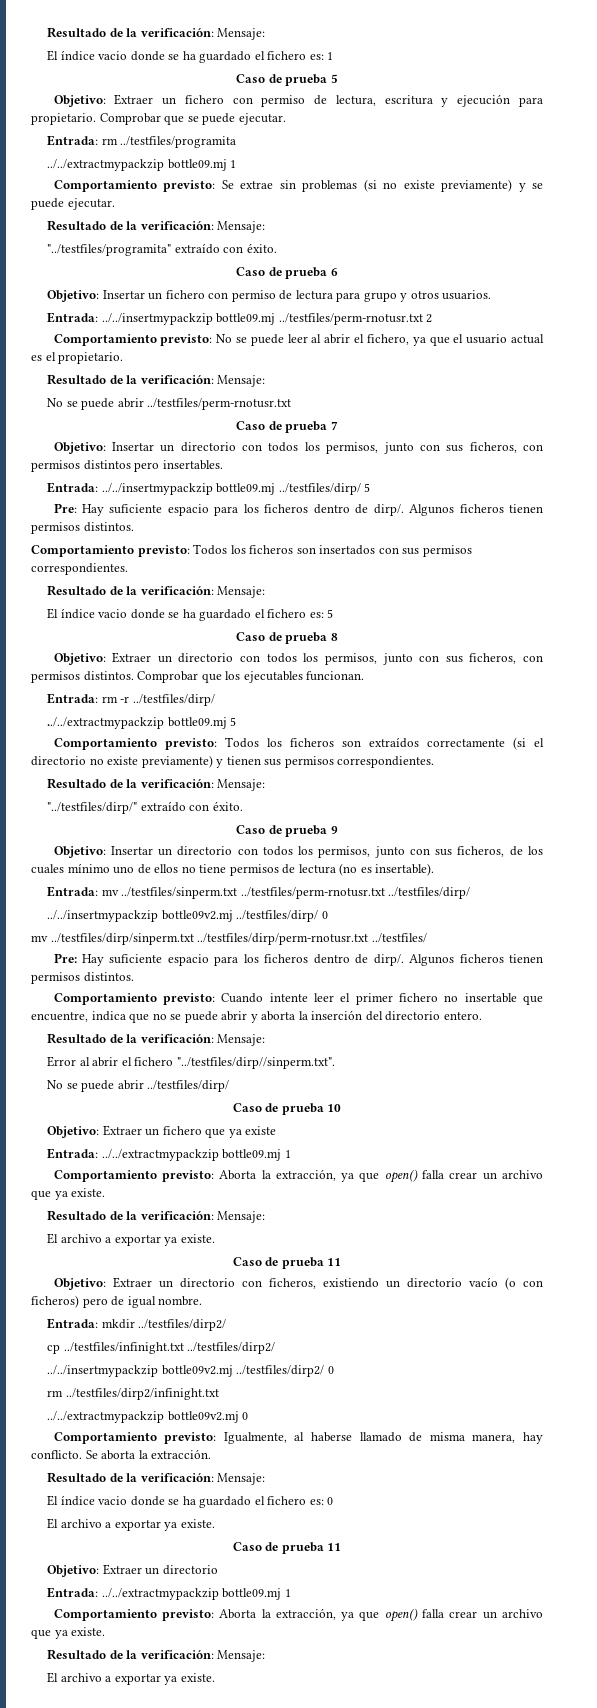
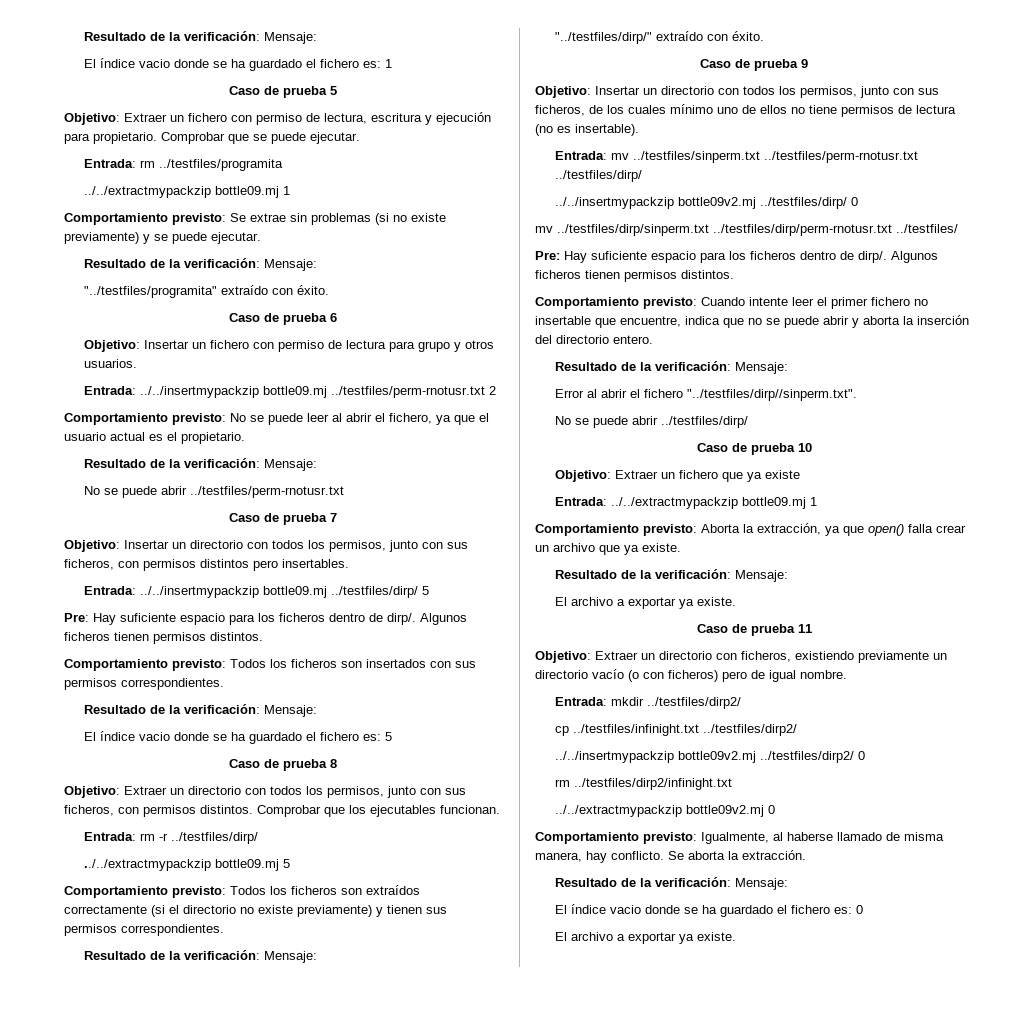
- Objetivo: Extraer un directorio con ficheros, existiendo un directorio vacío (o con ficheros) pero de igual nombre.
+ Objetivo: Extraer un directorio con ficheros, existiendo previamente un directorio vacío (o con ficheros) pero de igual nombre.
  El índice vacio donde se ha guardado el fichero es: 0
- El archivo a exportar ya existe.
- Caso de prueba 11
- Objetivo: Extraer un directorio
- Entrada: ../../extractmypackzip bottle09.mj 1
- Comportamiento previsto: Aborta la extracción, ya que open() falla crear un archivo que ya existe.
- Resultado de la verificación: Mensaje:

